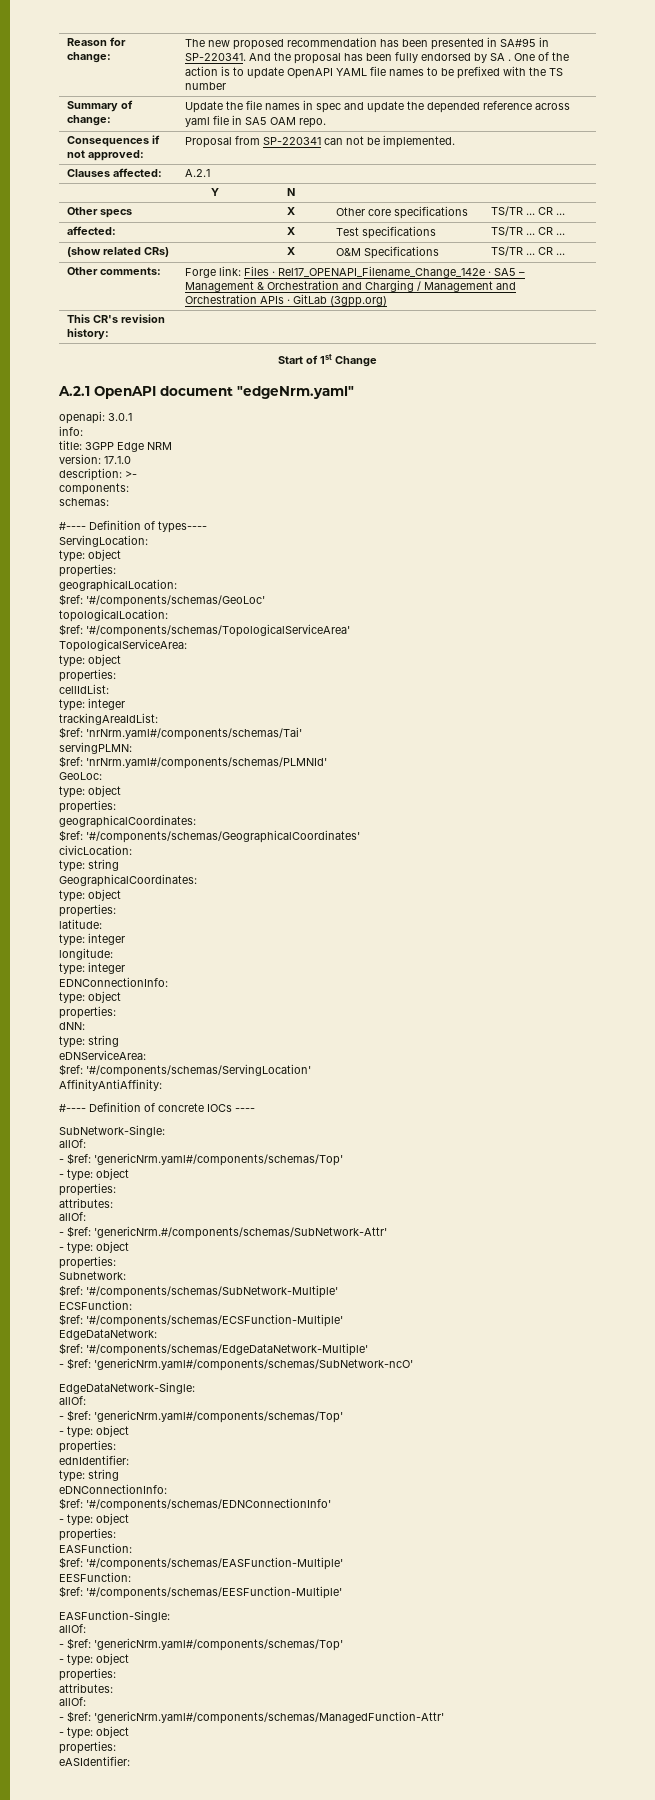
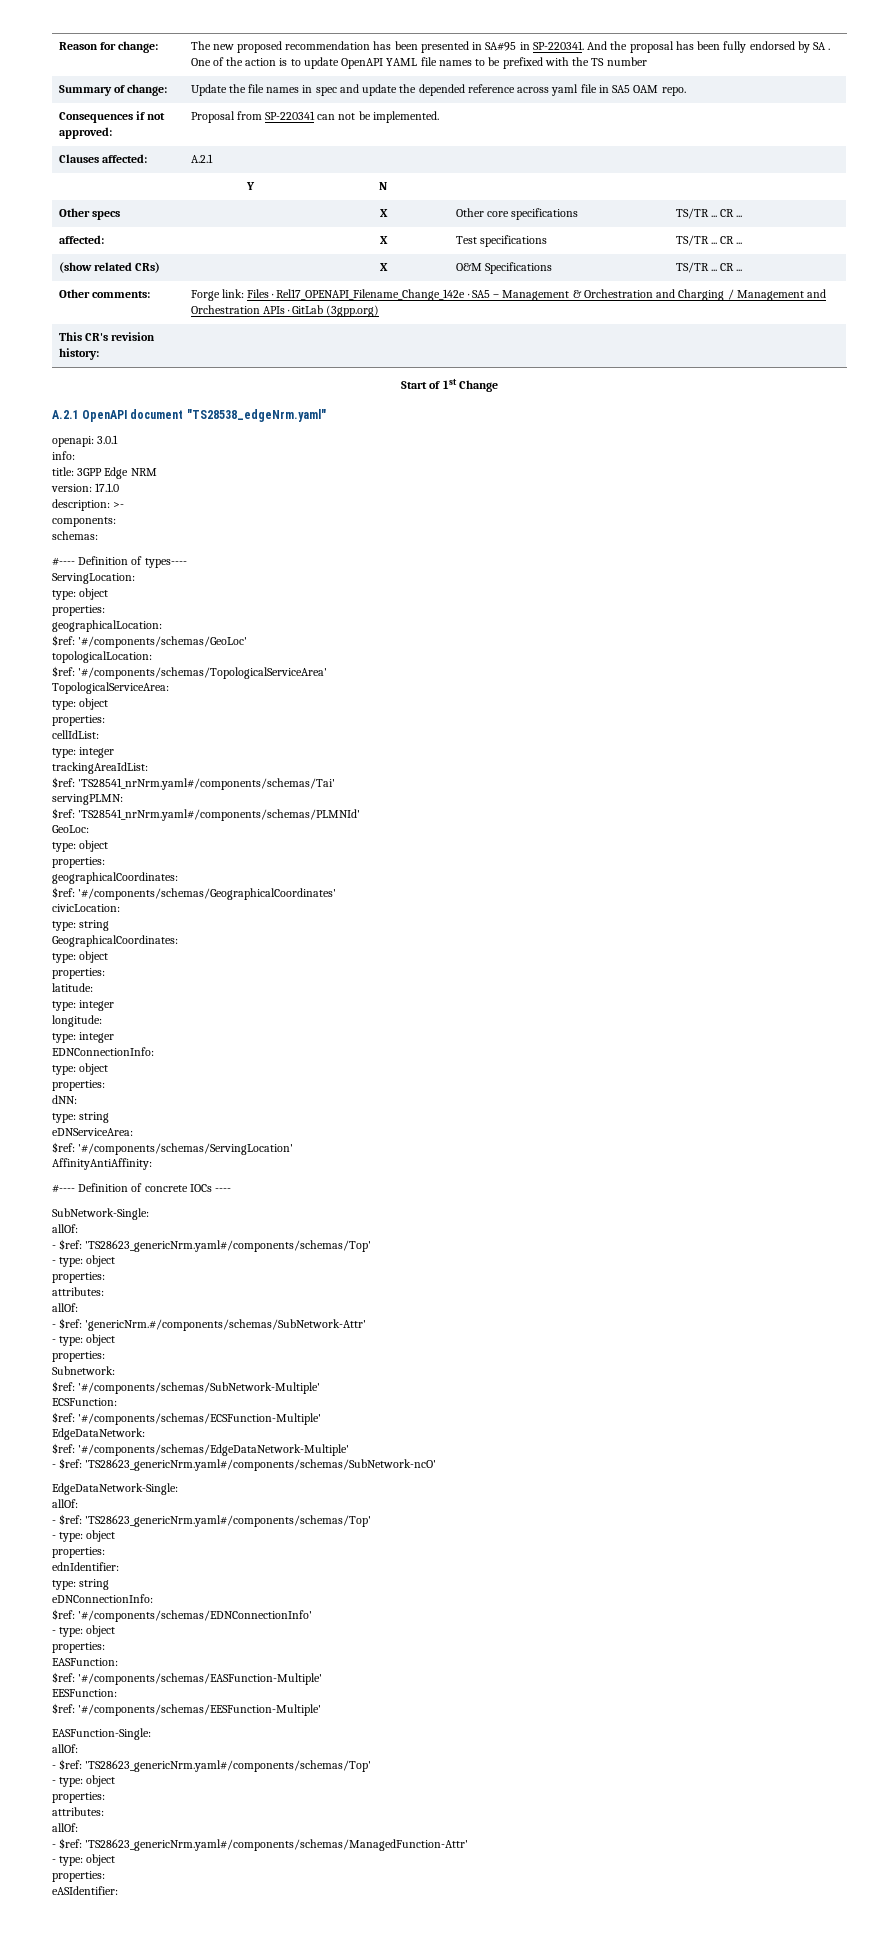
- A.2.1 OpenAPI document "edgeNrm.yaml"
+ A.2.1 OpenAPI document "TS28538_edgeNrm.yaml"
- $ref: 'nrNrm.yaml#/components/schemas/Tai'
+ $ref: 'TS28541_nrNrm.yaml#/components/schemas/Tai'
- $ref: 'nrNrm.yaml#/components/schemas/PLMNId'
+ $ref: 'TS28541_nrNrm.yaml#/components/schemas/PLMNId'
  SubNetwork-Single:
  allOf:
- - $ref: 'genericNrm.yaml#/components/schemas/Top'
+ - $ref: 'TS28623_genericNrm.yaml#/components/schemas/Top'
- - $ref: 'genericNrm.yaml#/components/schemas/SubNetwork-ncO'
+ - $ref: 'TS28623_genericNrm.yaml#/components/schemas/SubNetwork-ncO'
  EdgeDataNetwork-Single:
  allOf:
- - $ref: 'genericNrm.yaml#/components/schemas/Top'
+ - $ref: 'TS28623_genericNrm.yaml#/components/schemas/Top'
  EASFunction-Single:
  allOf:
- - $ref: 'genericNrm.yaml#/components/schemas/Top'
+ - $ref: 'TS28623_genericNrm.yaml#/components/schemas/Top'
  - type: object
  properties:
  attributes:
  allOf:
- - $ref: 'genericNrm.yaml#/components/schemas/ManagedFunction-Attr'
+ - $ref: 'TS28623_genericNrm.yaml#/components/schemas/ManagedFunction-Attr'

